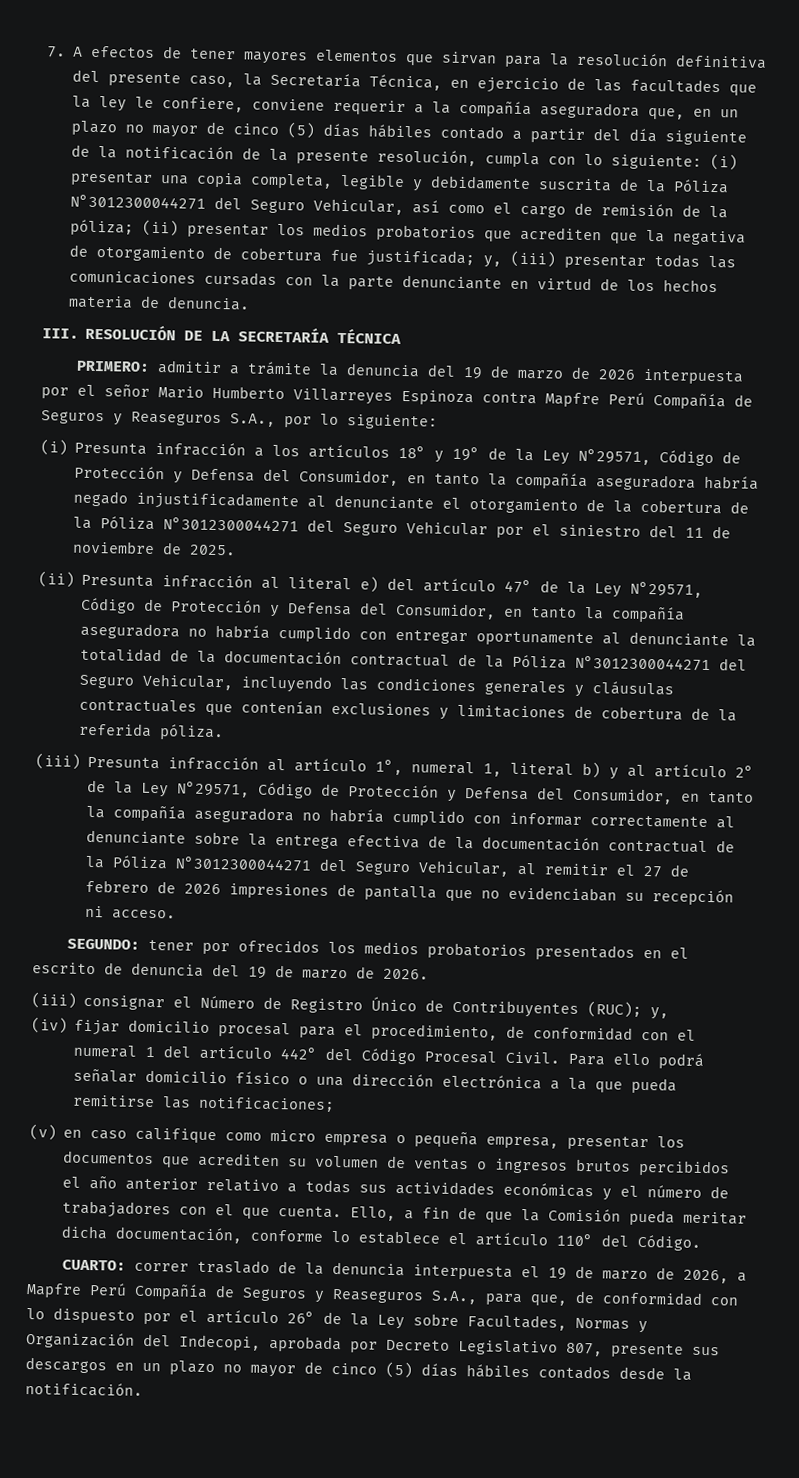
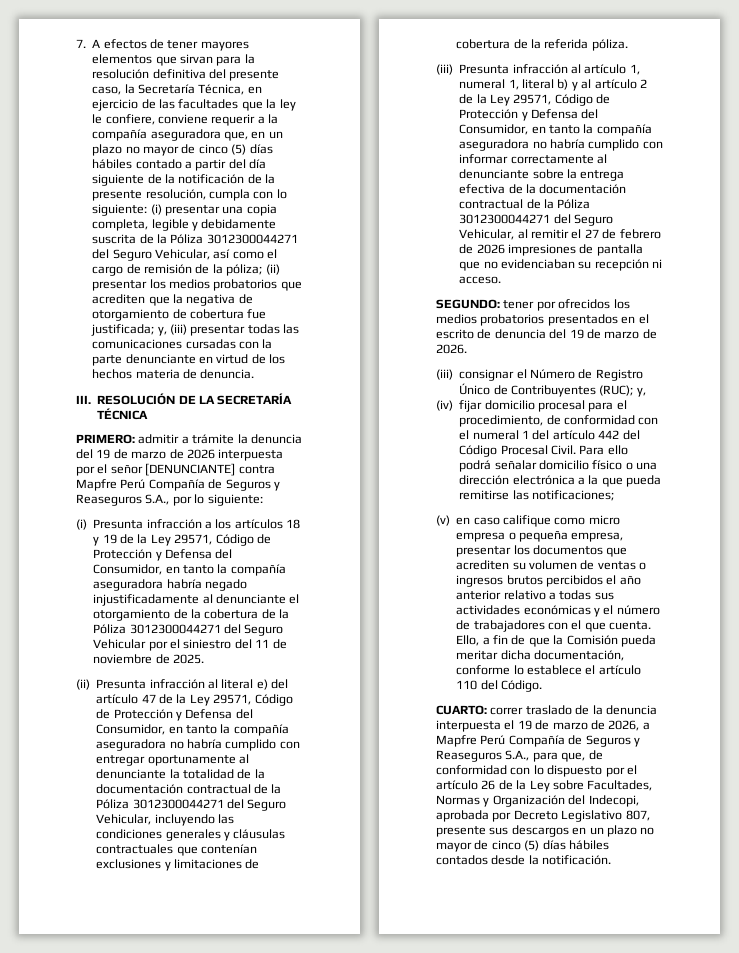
- (i) presentar una copia completa, legible y debidamente suscrita de la Póliza N°3012300044271 del Seguro Vehicular, así como el cargo de remisión de la póliza;
+ (i) presentar una copia completa, legible y debidamente suscrita de la Póliza 3012300044271 del Seguro Vehicular, así como el cargo de remisión de la póliza;
- PRIMERO: admitir a trámite la denuncia del 19 de marzo de 2026 interpuesta por el señor Mario Humberto Villarreyes Espinoza contra Mapfre Perú Compañía de Seguros y Reaseguros S.A., por lo siguiente:
+ PRIMERO: admitir a trámite la denuncia del 19 de marzo de 2026 interpuesta por el señor [DENUNCIANTE] contra Mapfre Perú Compañía de Seguros y Reaseguros S.A., por lo siguiente:
- (i) Presunta infracción a los artículos 18° y 19° de la Ley N°29571, Código de Protección y Defensa del Consumidor, en tanto la compañía aseguradora habría negado injustificadamente al denunciante el otorgamiento de la cobertura de la Póliza N°3012300044271 del Seguro Vehicular por el siniestro del 11 de noviembre de 2025.
+ (i) Presunta infracción a los artículos 18 y 19 de la Ley 29571, Código de Protección y Defensa del Consumidor, en tanto la compañía aseguradora habría negado injustificadamente al denunciante el otorgamiento de la cobertura de la Póliza 3012300044271 del Seguro Vehicular por el siniestro del 11 de noviembre de 2025.
- (ii) Presunta infracción al literal e) del artículo 47° de la Ley N°29571, Código de Protección y Defensa del Consumidor, en tanto la compañía aseguradora no habría cumplido con entregar oportunamente al denunciante la totalidad de la documentación contractual de la Póliza N°3012300044271 del Seguro Vehicular, incluyendo las condiciones generales y cláusulas contractuales que contenían exclusiones y limitaciones de cobertura de la referida póliza.
+ (ii) Presunta infracción al literal e) del artículo 47 de la Ley 29571, Código de Protección y Defensa del Consumidor, en tanto la compañía aseguradora no habría cumplido con entregar oportunamente al denunciante la totalidad de la documentación contractual de la Póliza 3012300044271 del Seguro Vehicular, incluyendo las condiciones generales y cláusulas contractuales que contenían exclusiones y limitaciones de cobertura de la referida póliza.
- (iii) Presunta infracción al artículo 1°, numeral 1, literal b) y al artículo 2° de la Ley N°29571, Código de Protección y Defensa del Consumidor, en tanto la compañía aseguradora no habría cumplido con informar correctamente al denunciante sobre la entrega efectiva de la documentación contractual de la Póliza N°3012300044271 del Seguro Vehicular, al remitir el 27 de febrero de 2026 impresiones de pantalla que no evidenciaban su recepción ni acceso.
+ (iii) Presunta infracción al artículo 1, numeral 1, literal b) y al artículo 2 de la Ley 29571, Código de Protección y Defensa del Consumidor, en tanto la compañía aseguradora no habría cumplido con informar correctamente al denunciante sobre la entrega efectiva de la documentación contractual de la Póliza 3012300044271 del Seguro Vehicular, al remitir el 27 de febrero de 2026 impresiones de pantalla que no evidenciaban su recepción ni acceso.
- (iv) fijar domicilio procesal para el procedimiento, de conformidad con el numeral 1 del artículo 442° del Código Procesal Civil.
+ (iv) fijar domicilio procesal para el procedimiento, de conformidad con el numeral 1 del artículo 442 del Código Procesal Civil.
- Ello, a fin de que la Comisión pueda meritar dicha documentación, conforme lo establece el artículo 110° del Código.
+ Ello, a fin de que la Comisión pueda meritar dicha documentación, conforme lo establece el artículo 110 del Código.
- correr traslado de la denuncia interpuesta el 19 de marzo de 2026, a Mapfre Perú Compañía de Seguros y Reaseguros S.A., para que, de conformidad con lo dispuesto por el artículo 26° de la Ley sobre Facultades, Normas y Organización del Indecopi, aprobada por Decreto Legislativo 807, presente sus descargos en un plazo no mayor de cinco (5) días hábiles contados desde la notificación.
+ correr traslado de la denuncia interpuesta el 19 de marzo de 2026, a Mapfre Perú Compañía de Seguros y Reaseguros S.A., para que, de conformidad con lo dispuesto por el artículo 26 de la Ley sobre Facultades, Normas y Organización del Indecopi, aprobada por Decreto Legislativo 807, presente sus descargos en un plazo no mayor de cinco (5) días hábiles contados desde la notificación.

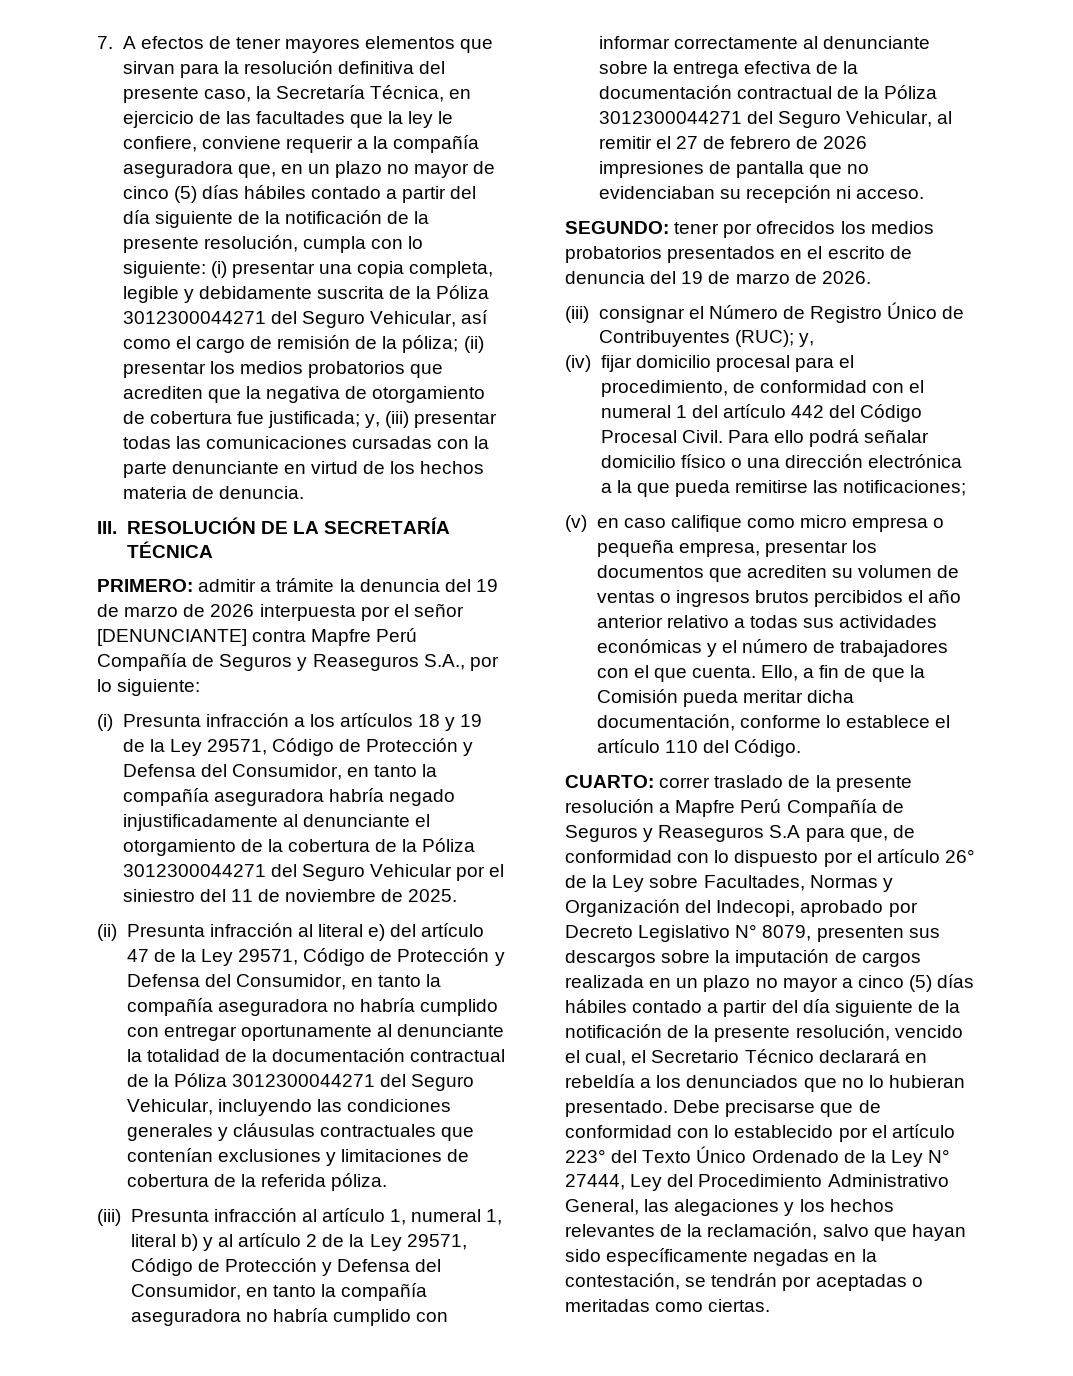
- CUARTO: correr traslado de la denuncia interpuesta el 19 de marzo de 2026, a Mapfre Perú Compañía de Seguros y Reaseguros S.A., para que, de conformidad con lo dispuesto por el artículo 26 de la Ley sobre Facultades, Normas y Organización del Indecopi, aprobada por Decreto Legislativo 807, presente sus descargos en un plazo no mayor de cinco (5) días hábiles contados desde la notificación.
+ CUARTO: correr traslado de la presente resolución a Mapfre Perú Compañía de Seguros y Reaseguros S.A para que, de conformidad con lo dispuesto por el artículo 26° de la Ley sobre Facultades, Normas y Organización del Indecopi, aprobado por Decreto Legislativo N° 8079, presenten sus descargos sobre la imputación de cargos realizada en un plazo no mayor a cinco (5) días hábiles contado a partir del día siguiente de la notificación de la presente resolución, vencido el cual, el Secretario Técnico declarará en rebeldía a los denunciados que no lo hubieran presentado. Debe precisarse que de conformidad con lo establecido por el artículo 223° del Texto Único Ordenado de la Ley N° 27444, Ley del Procedimiento Administrativo General, las alegaciones y los hechos relevantes de la reclamación, salvo que hayan sido específicamente negadas en la contestación, se tendrán por aceptadas o meritadas como ciertas.

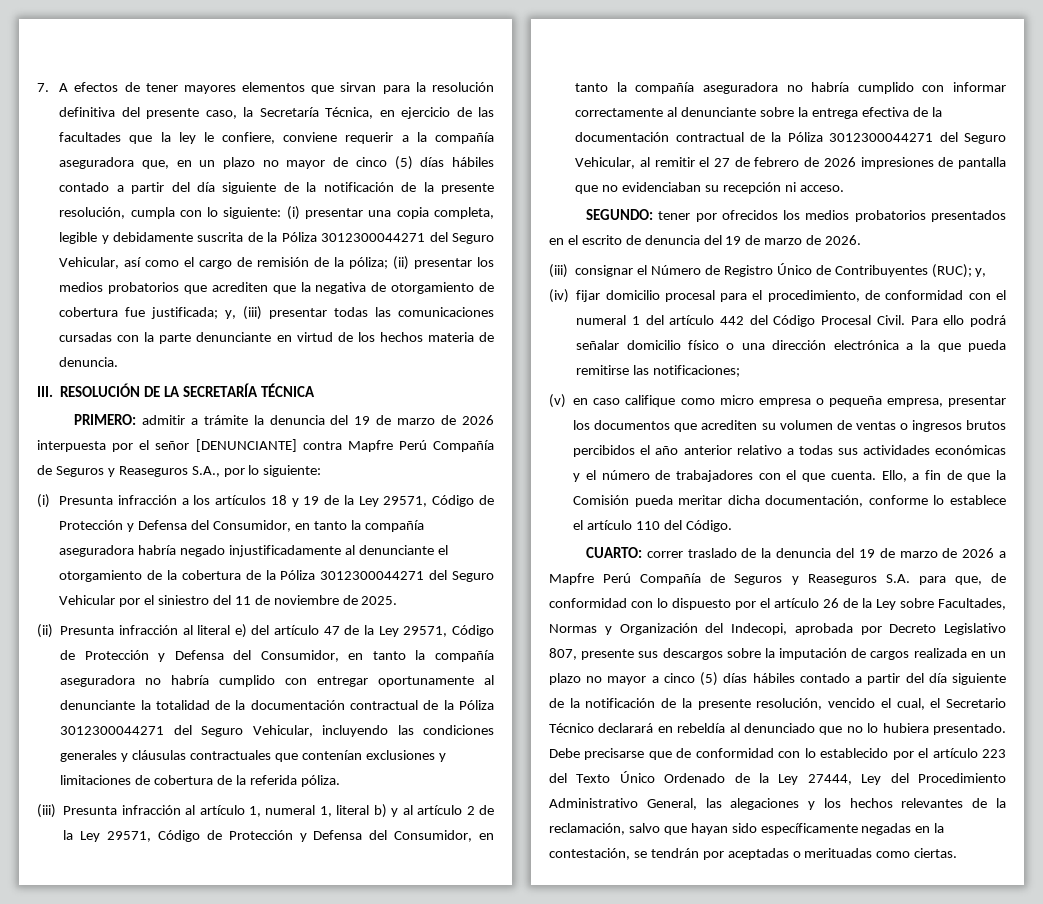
- correr traslado de la presente resolución a Mapfre Perú Compañía de Seguros y Reaseguros S.A para que, de conformidad con lo dispuesto por el artículo 26° de la Ley sobre Facultades, Normas y Organización del Indecopi, aprobado por Decreto Legislativo N° 8079, presenten sus descargos sobre la imputación de cargos realizada en un plazo no mayor a cinco (5) días hábiles contado a partir del día siguiente de la notificación de la presente resolución, vencido el cual, el Secretario Técnico declarará en rebeldía a los denunciados que no lo hubieran presentado.
+ correr traslado de la denuncia del 19 de marzo de 2026 a Mapfre Perú Compañía de Seguros y Reaseguros S.A. para que, de conformidad con lo dispuesto por el artículo 26 de la Ley sobre Facultades, Normas y Organización del Indecopi, aprobada por Decreto Legislativo 807, presente sus descargos sobre la imputación de cargos realizada en un plazo no mayor a cinco (5) días hábiles contado a partir del día siguiente de la notificación de la presente resolución, vencido el cual, el Secretario Técnico declarará en rebeldía al denunciado que no lo hubiera presentado.
- Debe precisarse que de conformidad con lo establecido por el artículo 223° del Texto Único Ordenado de la Ley N° 27444, Ley del Procedimiento Administrativo General, las alegaciones y los hechos relevantes de la reclamación, salvo que hayan sido específicamente negadas en la contestación, se tendrán por aceptadas o meritadas como ciertas.
+ Debe precisarse que de conformidad con lo establecido por el artículo 223 del Texto Único Ordenado de la Ley 27444, Ley del Procedimiento Administrativo General, las alegaciones y los hechos relevantes de la reclamación, salvo que hayan sido específicamente negadas en la contestación, se tendrán por aceptadas o merituadas como ciertas.

